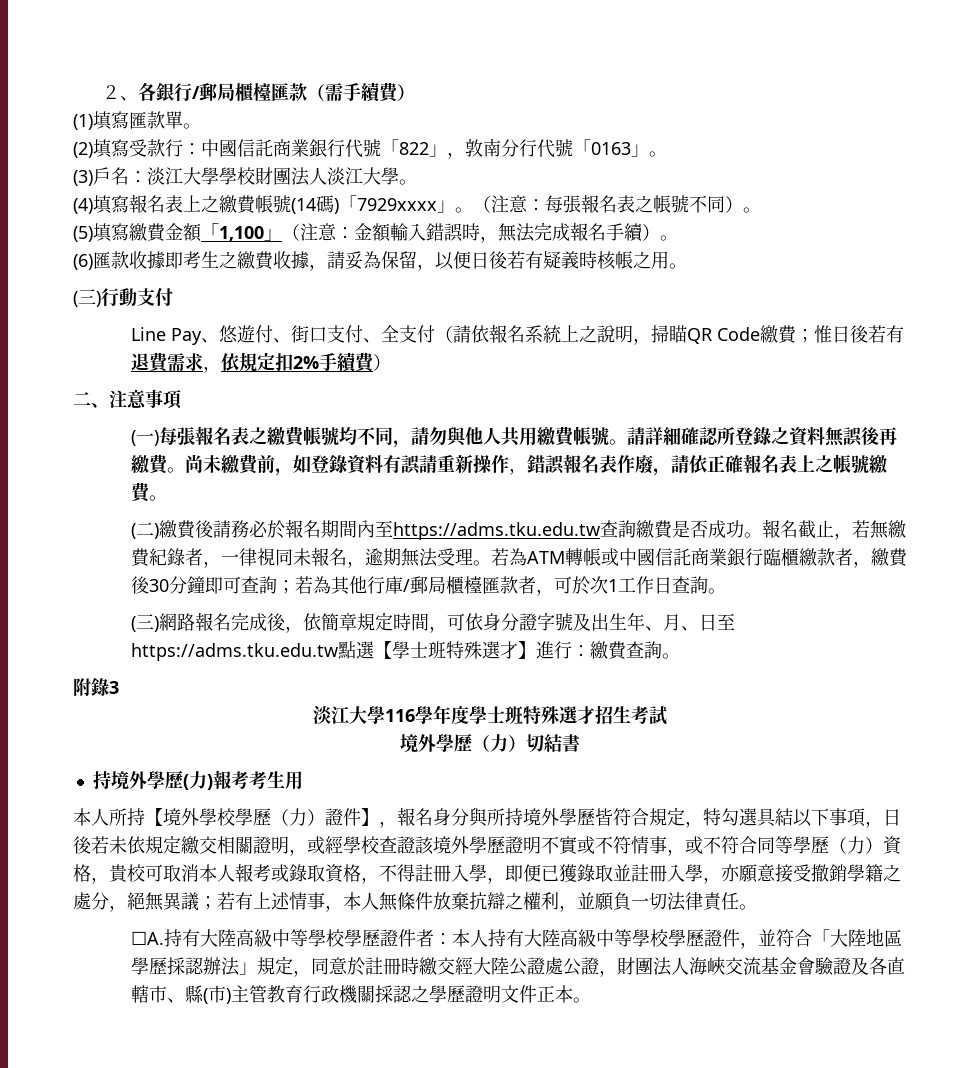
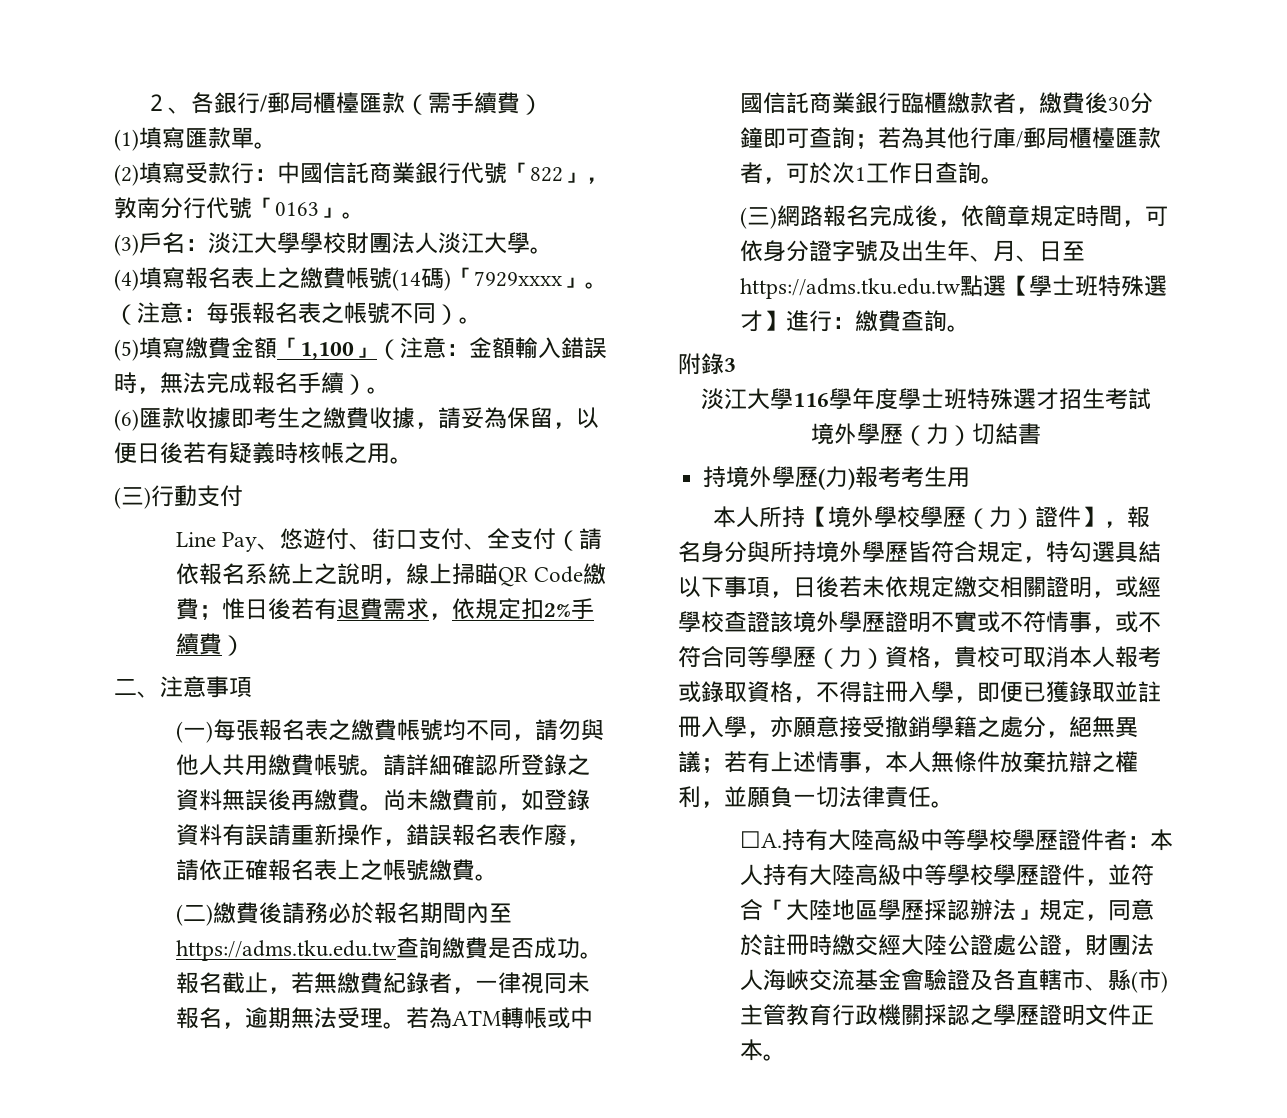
- Line Pay、悠遊付、街口支付、全支付（請依報名系統上之說明，掃瞄QR Code繳費；惟日後若有退費需求，依規定扣2%手續費）
+ Line Pay、悠遊付、街口支付、全支付（請依報名系統上之說明，線上掃瞄QR Code繳費；惟日後若有退費需求，依規定扣2%手續費）

